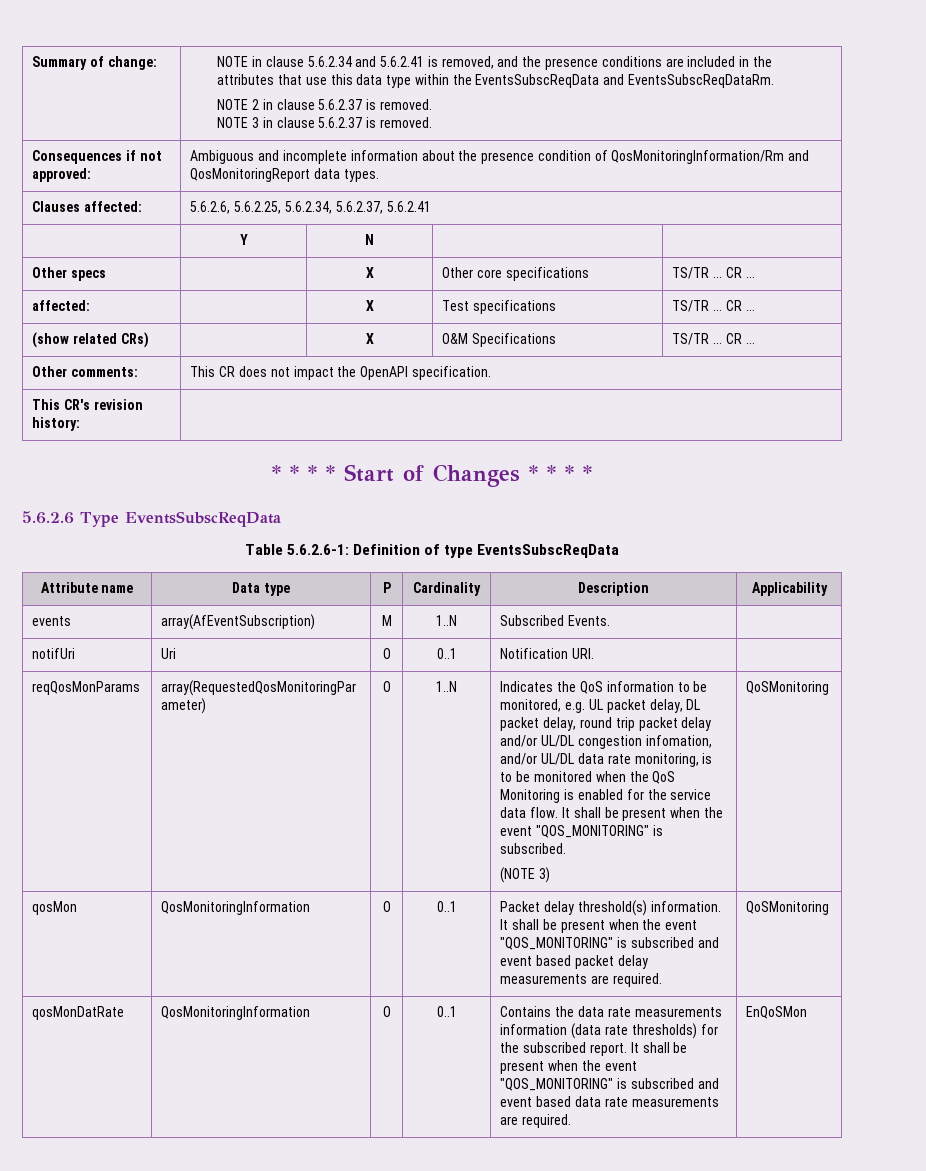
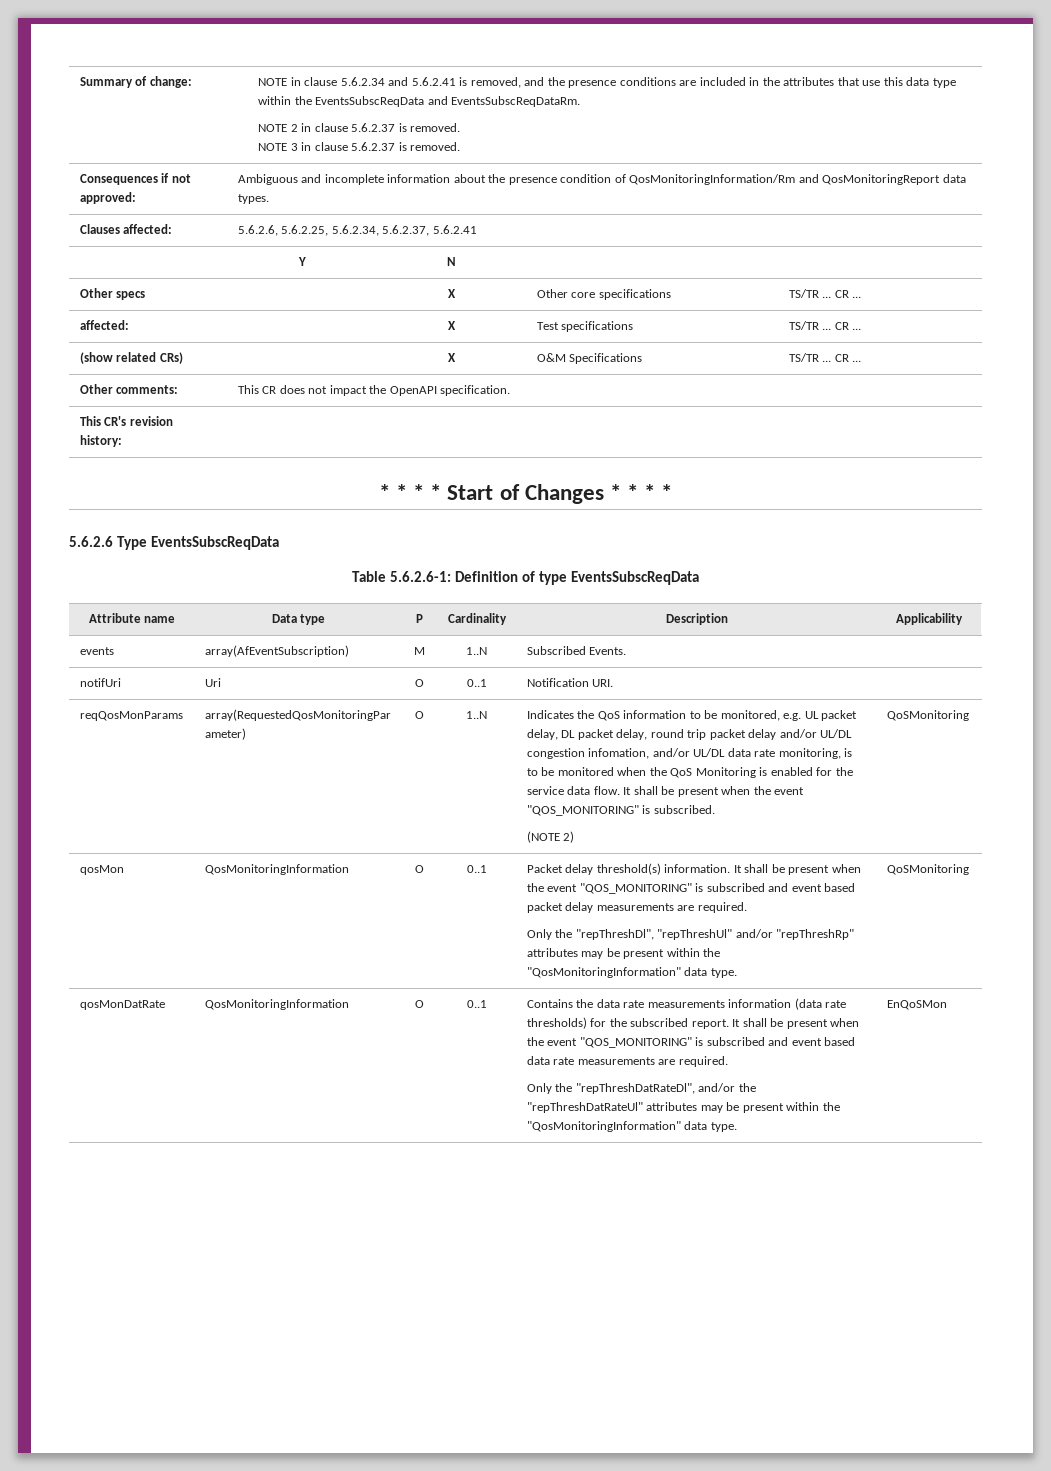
- (NOTE 3)
+ (NOTE 2)
+ Only the "repThreshDl", "repThreshUl" and/or "repThreshRp" attributes may be present within the "QosMonitoringInformation" data type.
+ Only the "repThreshDatRateDl", and/or the "repThreshDatRateUl" attributes may be present within the "QosMonitoringInformation" data type.

